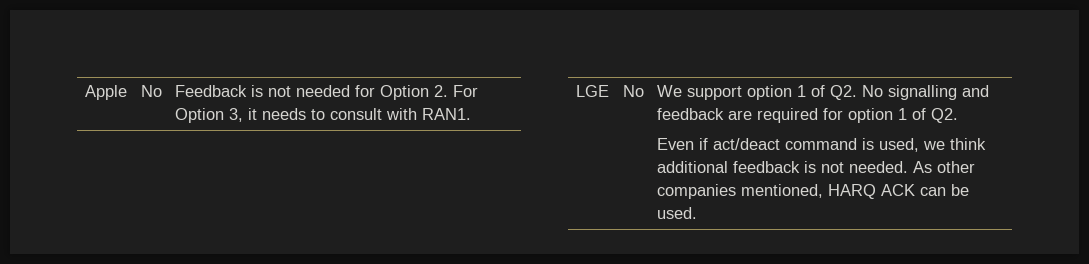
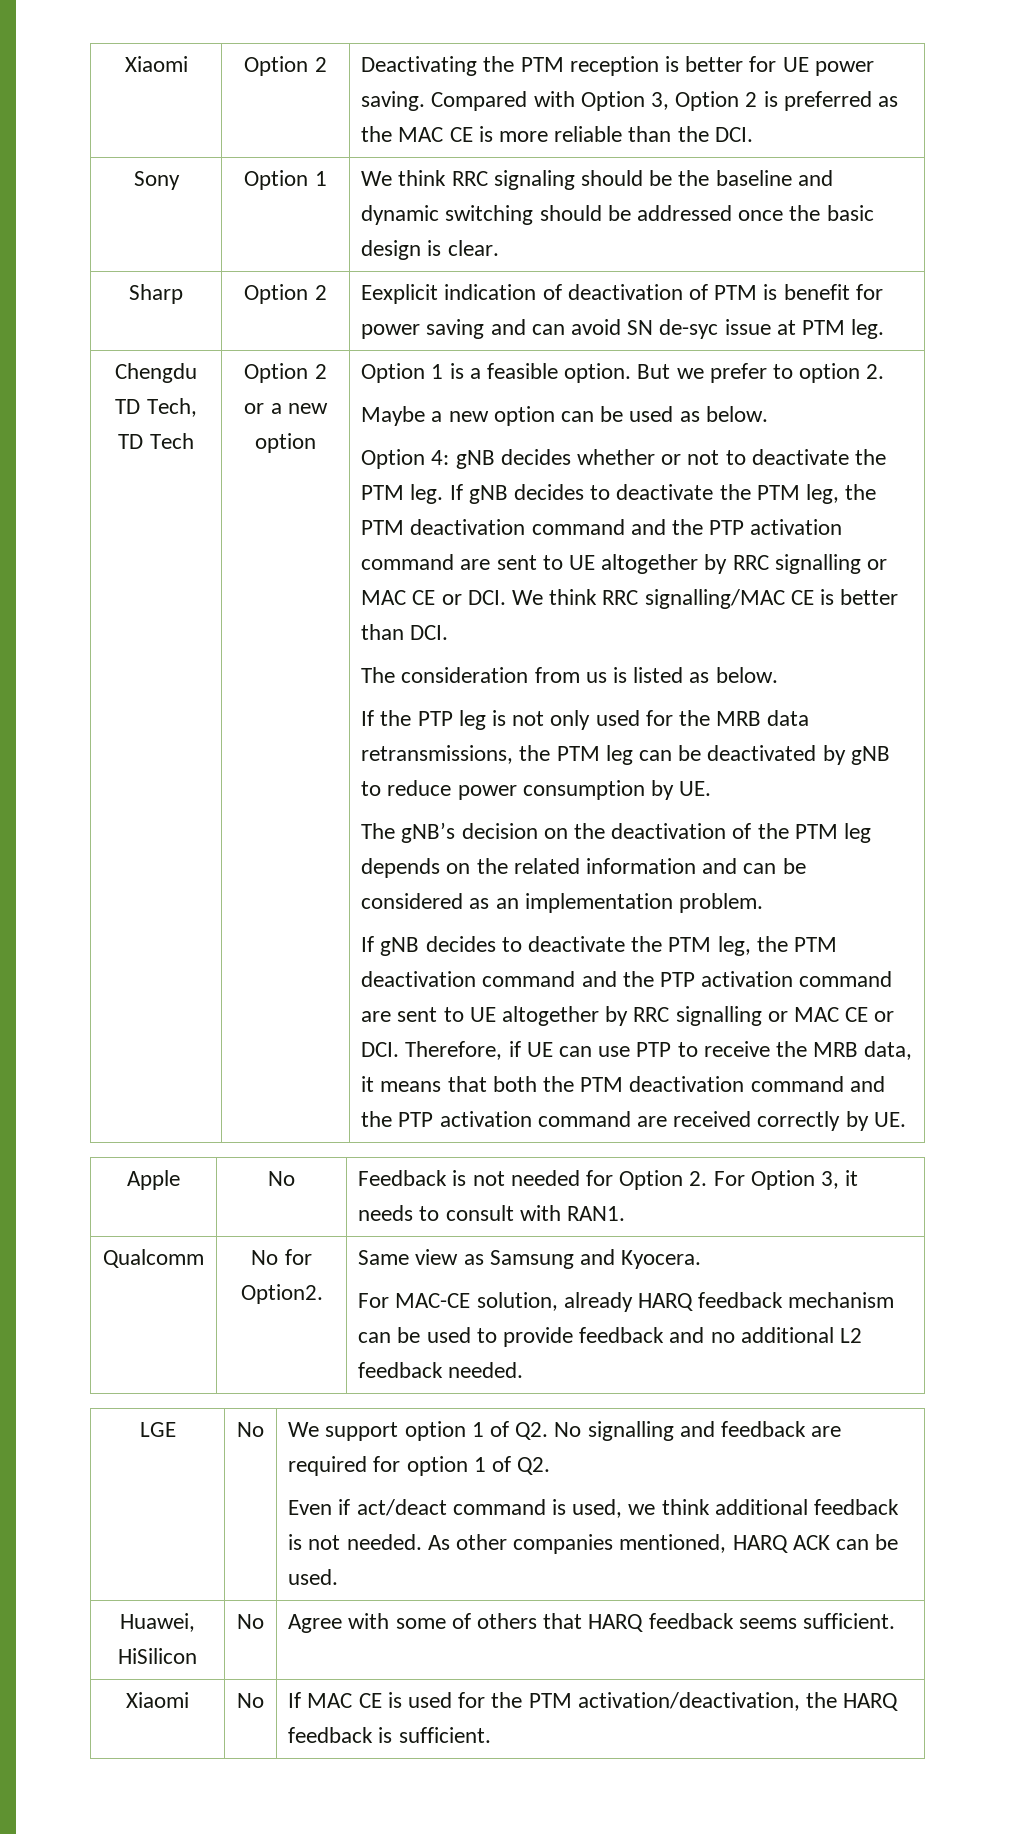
+ Xiaomi | Option 2 | Deactivating the PTM reception is better for UE power saving. Compared with Option 3, Option 2 is preferred as the MAC CE is more reliable than the DCI.
+ Sony | Option 1 | We think RRC signaling should be the baseline and dynamic switching should be addressed once the basic design is clear.
+ Sharp | Option 2 | Eexplicit indication of deactivation of PTM is benefit for power saving and can avoid SN de-syc issue at PTM leg.
+ Chengdu TD Tech, TD Tech | Option 2 or a new option | Option 1 is a feasible option. But we prefer to option 2.
+ Maybe a new option can be used as below.
+ Option 4: gNB decides whether or not to deactivate the PTM leg. If gNB decides to deactivate the PTM leg, the PTM deactivation command and the PTP activation command are sent to UE altogether by RRC signalling or MAC CE or DCI. We think RRC signalling/MAC CE is better than DCI.
+ The consideration from us is listed as below.
+ If the PTP leg is not only used for the MRB data retransmissions, the PTM leg can be deactivated by gNB to reduce power consumption by UE.
+ The gNB’s decision on the deactivation of the PTM leg depends on the related information and can be considered as an implementation problem.
+ If gNB decides to deactivate the PTM leg, the PTM deactivation command and the PTP activation command are sent to UE altogether by RRC signalling or MAC CE or DCI. Therefore, if UE can use PTP to receive the MRB data, it means that both the PTM deactivation command and the PTP activation command are received correctly by UE.
+ Qualcomm | No for Option2. | Same view as Samsung and Kyocera.
+ For MAC-CE solution, already HARQ feedback mechanism can be used to provide feedback and no additional L2 feedback needed.
+ Huawei, HiSilicon | No | Agree with some of others that HARQ feedback seems sufficient.
+ Xiaomi | No | If MAC CE is used for the PTM activation/deactivation, the HARQ feedback is sufficient.

